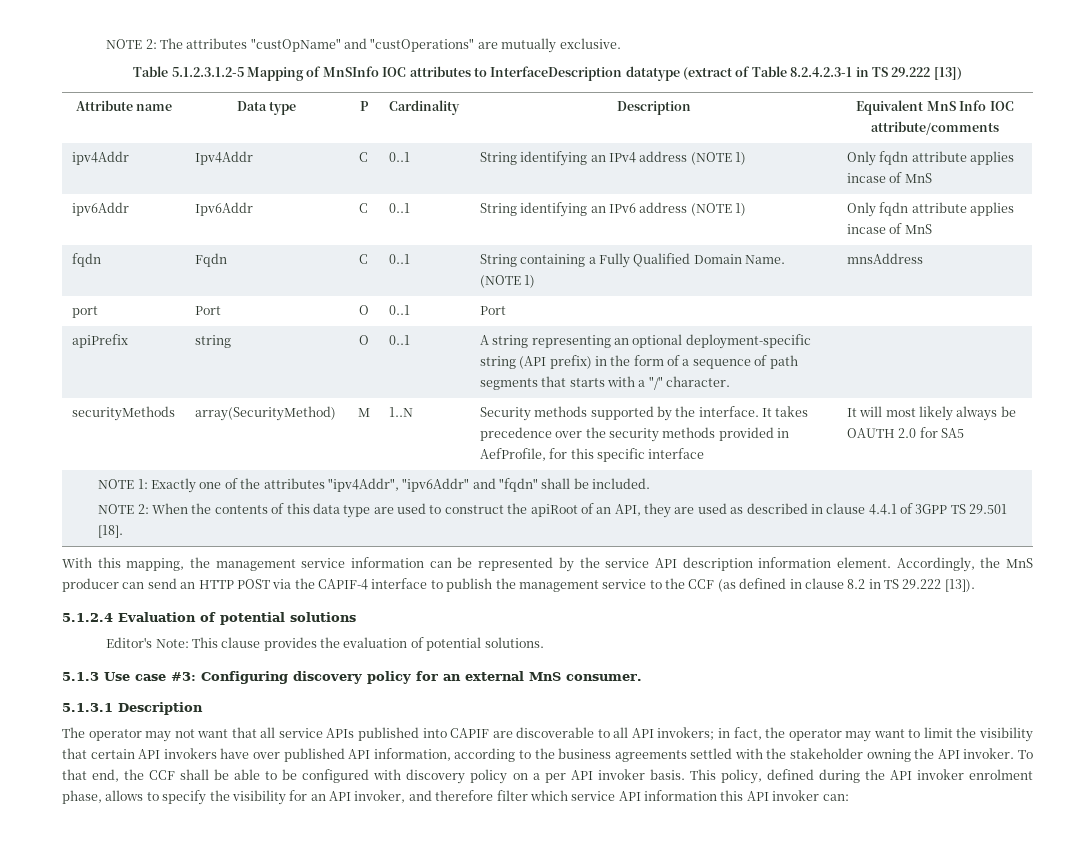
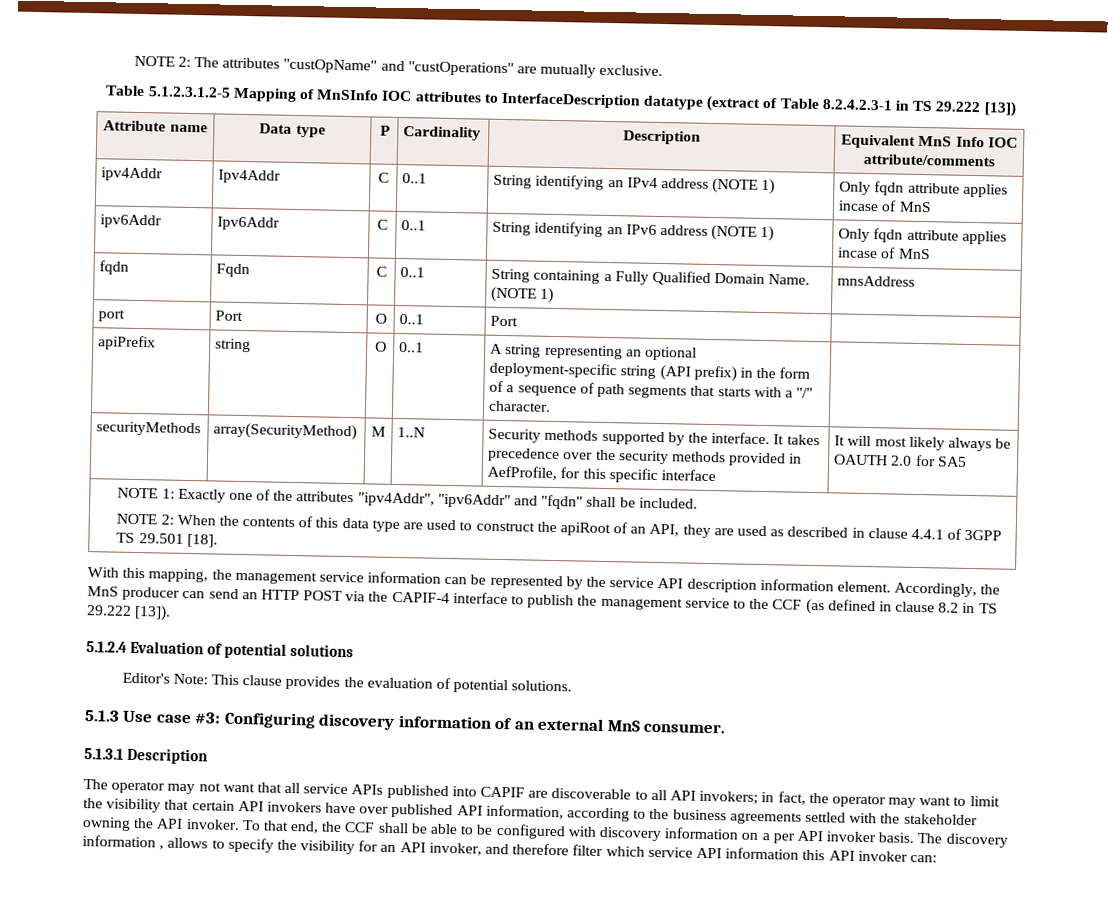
- 5.1.3 Use case #3: Configuring discovery policy for an external MnS consumer.
+ 5.1.3 Use case #3: Configuring discovery information of an external MnS consumer.
- To that end, the CCF shall be able to be configured with discovery policy on a per API invoker basis.
+ To that end, the CCF shall be able to be configured with discovery information on a per API invoker basis.
- This policy, defined during the API invoker enrolment phase, allows to specify the visibility for an API invoker, and therefore filter which service API information this API invoker can:
+ The discovery information , allows to specify the visibility for an API invoker, and therefore filter which service API information this API invoker can:

